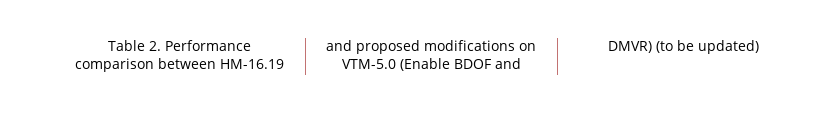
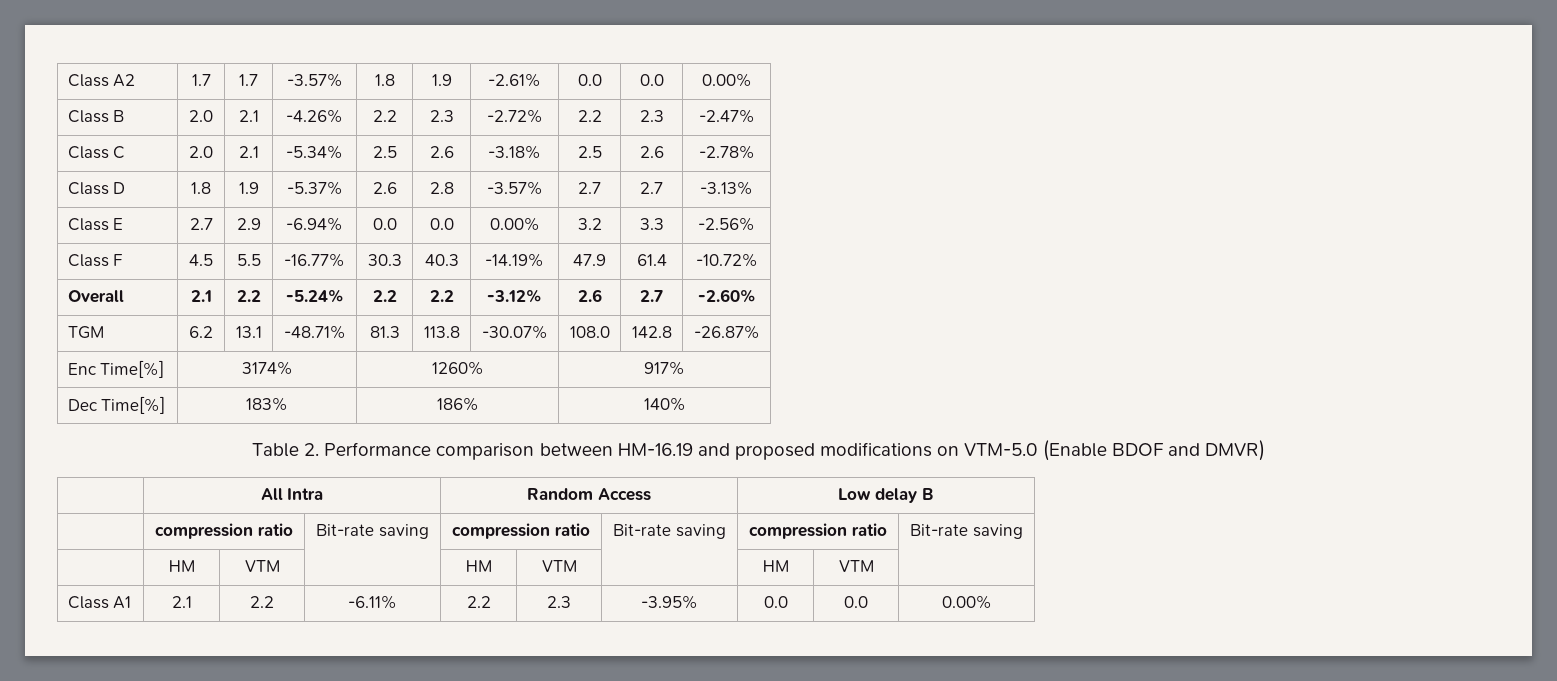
+ Class A2 | 1.7 | 1.7 | -3.57% | 1.8 | 1.9 | -2.61% | 0.0 | 0.0 | 0.00%
+ Class B | 2.0 | 2.1 | -4.26% | 2.2 | 2.3 | -2.72% | 2.2 | 2.3 | -2.47%
+ Class C | 2.0 | 2.1 | -5.34% | 2.5 | 2.6 | -3.18% | 2.5 | 2.6 | -2.78%
+ Class D | 1.8 | 1.9 | -5.37% | 2.6 | 2.8 | -3.57% | 2.7 | 2.7 | -3.13%
+ Class E | 2.7 | 2.9 | -6.94% | 0.0 | 0.0 | 0.00% | 3.2 | 3.3 | -2.56%
+ Class F | 4.5 | 5.5 | -16.77% | 30.3 | 40.3 | -14.19% | 47.9 | 61.4 | -10.72%
+ Overall | 2.1 | 2.2 | -5.24% | 2.2 | 2.2 | -3.12% | 2.6 | 2.7 | -2.60%
+ TGM | 6.2 | 13.1 | -48.71% | 81.3 | 113.8 | -30.07% | 108.0 | 142.8 | -26.87%
+ Enc Time[%] | 3174% | 1260% | 917%
+ Dec Time[%] | 183% | 186% | 140%
- Table 2. Performance comparison between HM-16.19 and proposed modifications on VTM-5.0 (Enable BDOF and DMVR) (to be updated)
+ Table 2. Performance comparison between HM-16.19 and proposed modifications on VTM-5.0 (Enable BDOF and DMVR)
+ | All Intra | Random Access | Low delay B
+ | compression ratio | Bit-rate saving | compression ratio | Bit-rate saving | compression ratio | Bit-rate saving
+ | HM | VTM | | HM | VTM | | HM | VTM |
+ Class A1 | 2.1 | 2.2 | -6.11% | 2.2 | 2.3 | -3.95% | 0.0 | 0.0 | 0.00%

